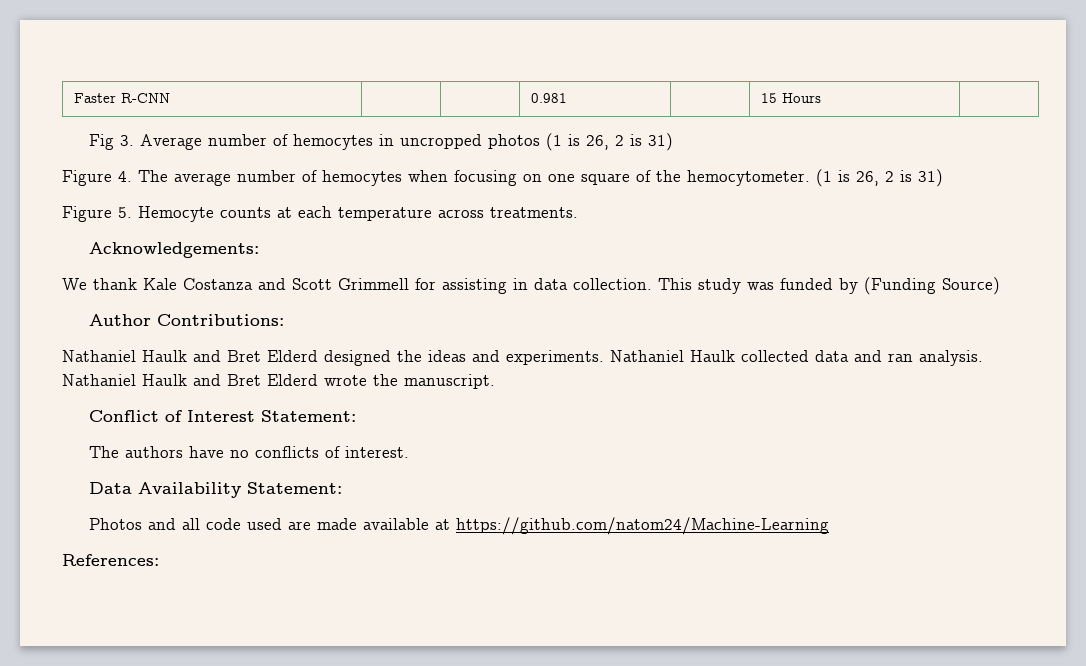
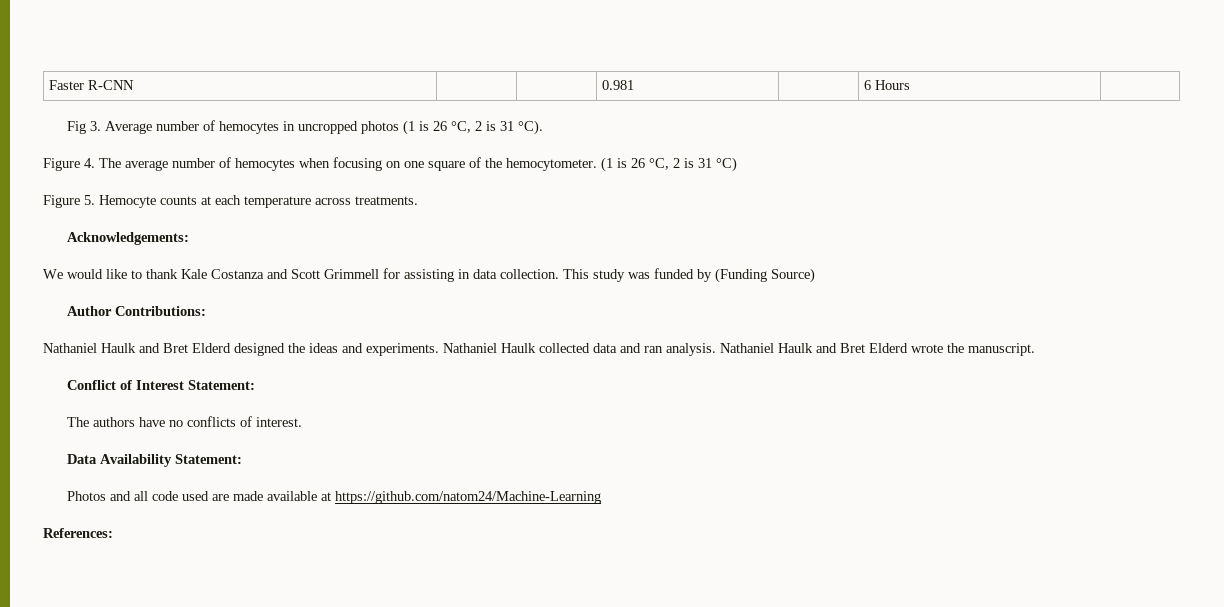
- Faster R-CNN | | | 0.981 | | 15 Hours |
+ Faster R-CNN | | | 0.981 | | 6 Hours |
- Fig 3. Average number of hemocytes in uncropped photos (1 is 26, 2 is 31)
+ Fig 3. Average number of hemocytes in uncropped photos (1 is 26 °C, 2 is 31 °C).
- Figure 4. The average number of hemocytes when focusing on one square of the hemocytometer. (1 is 26, 2 is 31)
+ Figure 4. The average number of hemocytes when focusing on one square of the hemocytometer. (1 is 26 °C, 2 is 31 °C)
- We thank Kale Costanza and Scott Grimmell for assisting in data collection.
+ We would like to thank Kale Costanza and Scott Grimmell for assisting in data collection.

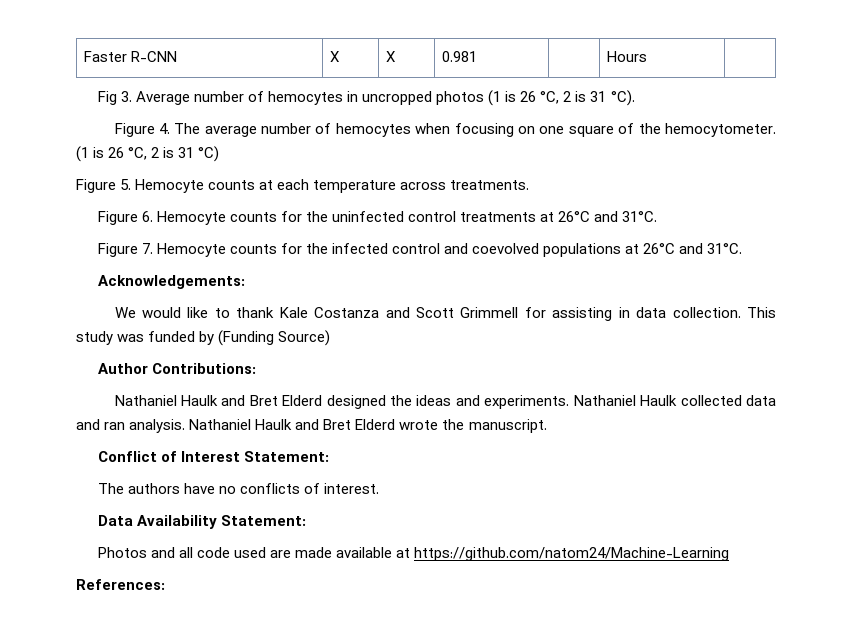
- Faster R-CNN | | | 0.981 | | 6 Hours |
+ Faster R-CNN | X | X | 0.981 | | Hours |
+ Figure 6. Hemocyte counts for the uninfected control treatments at 26°C and 31°C.
+ Figure 7. Hemocyte counts for the infected control and coevolved populations at 26°C and 31°C.

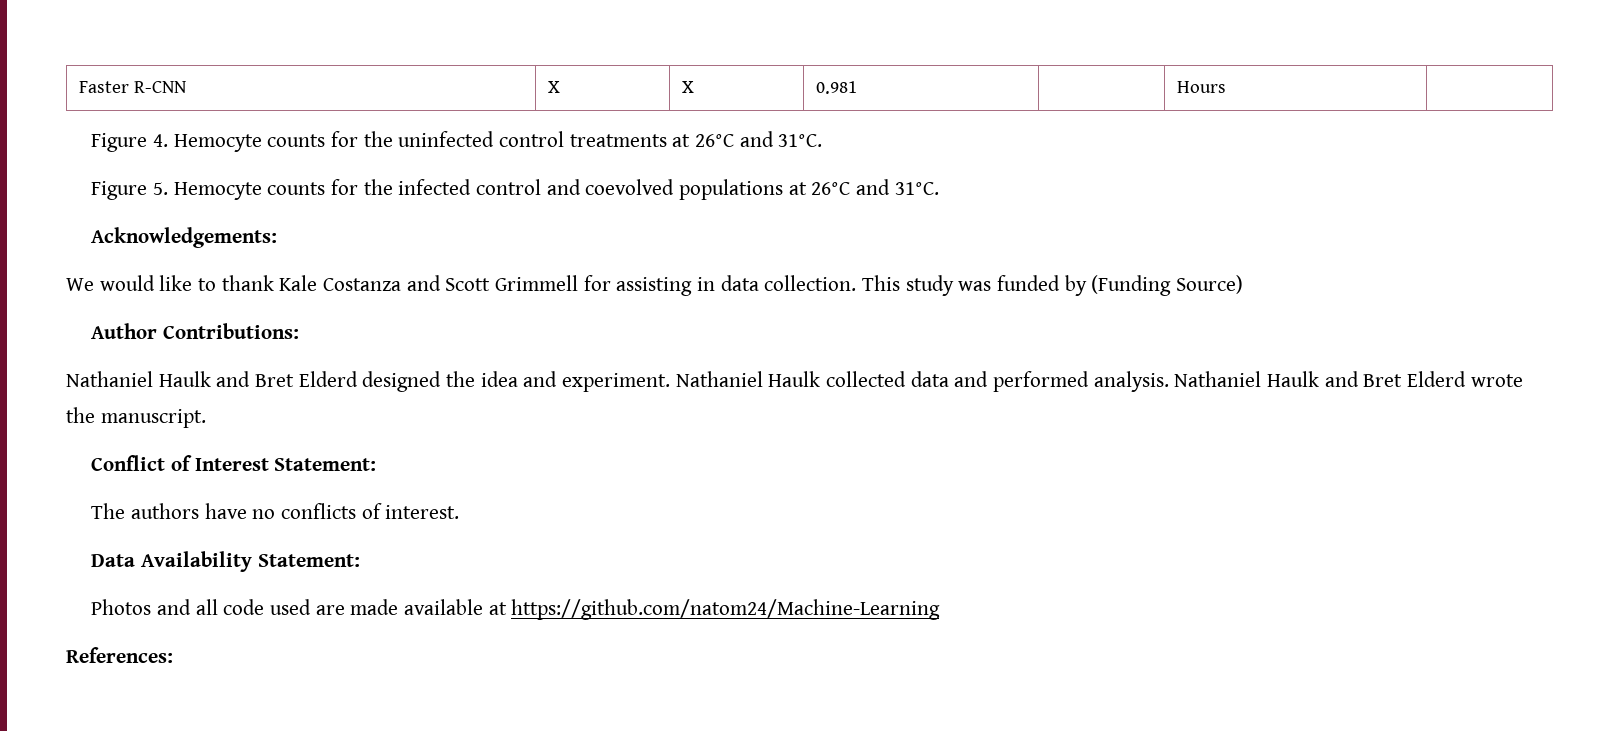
- Fig 3. Average number of hemocytes in uncropped photos (1 is 26 °C, 2 is 31 °C).
- Figure 4. The average number of hemocytes when focusing on one square of the hemocytometer. (1 is 26 °C, 2 is 31 °C)
- Figure 5. Hemocyte counts at each temperature across treatments.
- Figure 6. Hemocyte counts for the uninfected control treatments at 26°C and 31°C.
+ Figure 4. Hemocyte counts for the uninfected control treatments at 26°C and 31°C.
- Figure 7. Hemocyte counts for the infected control and coevolved populations at 26°C and 31°C.
+ Figure 5. Hemocyte counts for the infected control and coevolved populations at 26°C and 31°C.
- Nathaniel Haulk and Bret Elderd designed the ideas and experiments.
+ Nathaniel Haulk and Bret Elderd designed the idea and experiment.
- Nathaniel Haulk collected data and ran analysis.
+ Nathaniel Haulk collected data and performed analysis.

